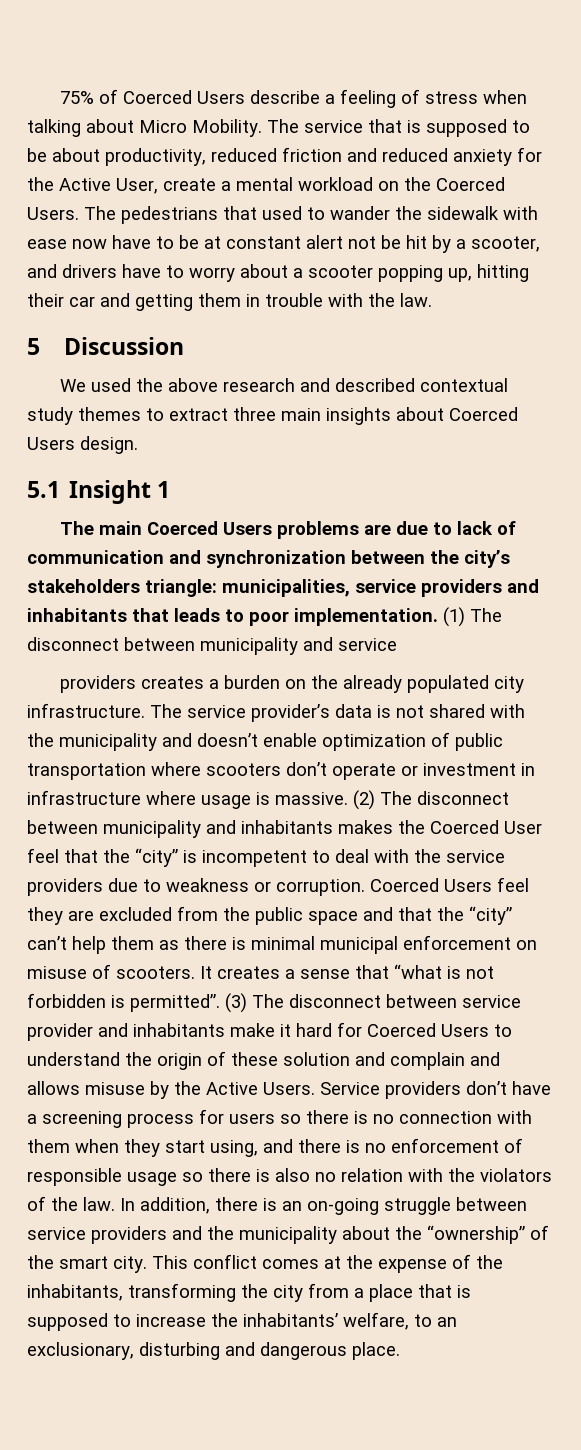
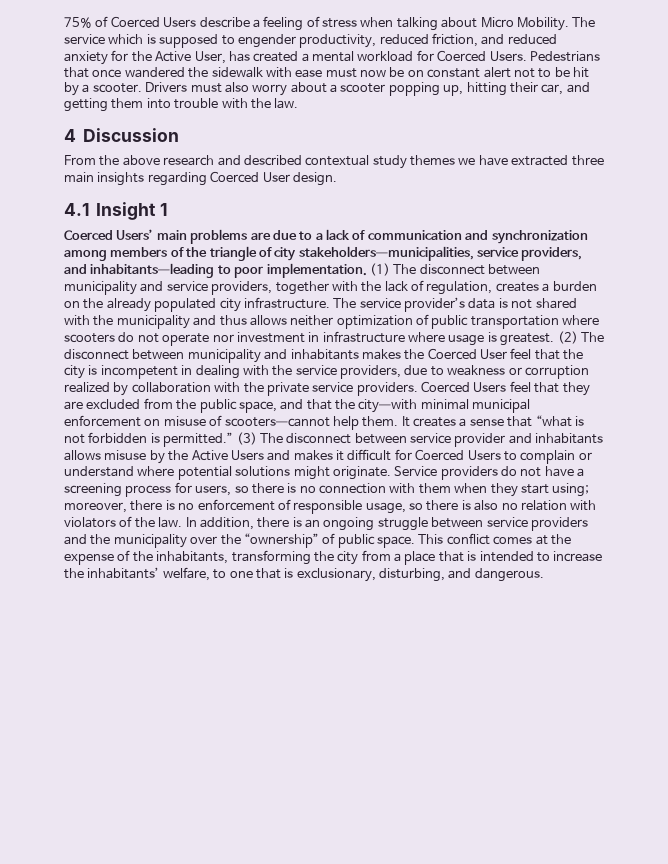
- The service that is supposed to be about productivity, reduced friction and reduced anxiety for the Active User, create a mental workload on the Coerced Users. The pedestrians that used to wander the sidewalk with ease now have to be at constant alert not be hit by a scooter, and drivers have to worry about a scooter popping up, hitting their car and getting them in trouble with the law.
+ The service which is supposed to engender productivity, reduced friction, and reduced anxiety for the Active User, has created a mental workload for Coerced Users. Pedestrians that once wandered the sidewalk with ease must now be on constant alert not to be hit by a scooter. Drivers must also worry about a scooter popping up, hitting their car, and getting them into trouble with the law.
- 5 Discussion
+ 4 Discussion
- We used the above research and described contextual study themes to extract three main insights about Coerced Users design.
+ From the above research and described contextual study themes we have extracted three main insights regarding Coerced User design.
- 5.1 Insight 1
+ 4.1 Insight 1
- The main Coerced Users problems are due to lack of communication and synchronization between the city’s stakeholders triangle: municipalities, service providers and inhabitants that leads to poor implementation.
+ Coerced Users’ main problems are due to a lack of communication and synchronization among members of the triangle of city stakeholders—municipalities, service providers, and inhabitants—leading to poor implementation.
- (1) The disconnect between municipality and service
- providers creates a burden on the already populated city infrastructure.
+ (1) The disconnect between municipality and service providers, together with the lack of regulation, creates a burden on the already populated city infrastructure.
- The service provider’s data is not shared with the municipality and doesn’t enable optimization of public transportation where scooters don’t operate or investment in infrastructure where usage is massive.
+ The service provider’s data is not shared with the municipality and thus allows neither optimization of public transportation where scooters do not operate nor investment in infrastructure where usage is greatest.
- (2) The disconnect between municipality and inhabitants makes the Coerced User feel that the “city” is incompetent to deal with the service providers due to weakness or corruption.
+ (2) The disconnect between municipality and inhabitants makes the Coerced User feel that the city is incompetent in dealing with the service providers, due to weakness or corruption realized by collaboration with the private service providers.
- Coerced Users feel they are excluded from the public space and that the “city” can’t help them as there is minimal municipal enforcement on misuse of scooters.
+ Coerced Users feel that they are excluded from the public space, and that the city—with minimal municipal enforcement on misuse of scooters—cannot help them.
- It creates a sense that “what is not forbidden is permitted”.
+ It creates a sense that “what is not forbidden is permitted.”
- (3) The disconnect between service provider and inhabitants make it hard for Coerced Users to understand the origin of these solution and complain and allows misuse by the Active Users. Service providers don’t have a screening process for users so there is no connection with them when they start using, and there is no enforcement of responsible usage so there is also no relation with the violators of the law.
+ (3) The disconnect between service provider and inhabitants allows misuse by the Active Users and makes it difficult for Coerced Users to complain or understand where potential solutions might originate. Service providers do not have a screening process for users, so there is no connection with them when they start using; moreover, there is no enforcement of responsible usage, so there is also no relation with violators of the law.
- In addition, there is an on-going struggle between service providers and the municipality about the “ownership” of the smart city.
+ In addition, there is an ongoing struggle between service providers and the municipality over the “ownership” of public space.
- This conflict comes at the expense of the inhabitants, transforming the city from a place that is supposed to increase the inhabitants’ welfare, to an exclusionary, disturbing and dangerous place.
+ This conflict comes at the expense of the inhabitants, transforming the city from a place that is intended to increase the inhabitants’ welfare, to one that is exclusionary, disturbing, and dangerous.

